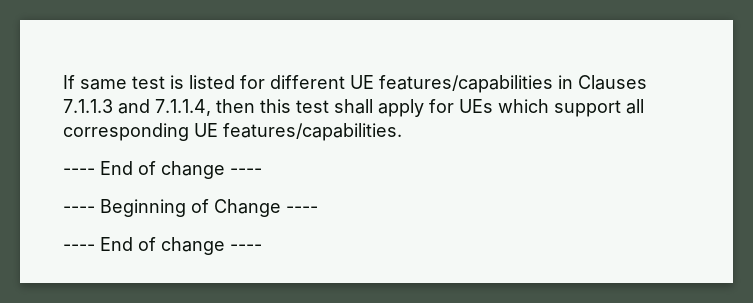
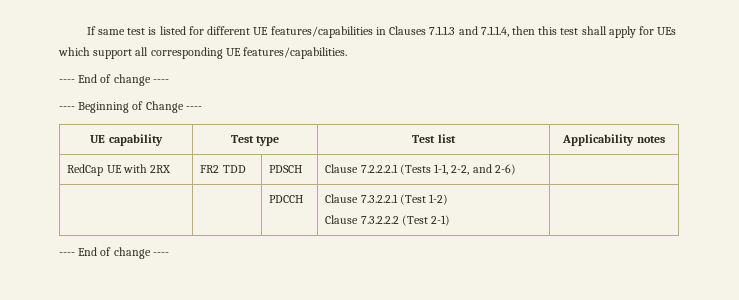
+ UE capability | Test type | Test list | Applicability notes
+ RedCap UE with 2RX | FR2 TDD | PDSCH | Clause 7.2.2.2.1 (Tests 1-1, 2-2, and 2-6) |
+ | | PDCCH | Clause 7.3.2.2.1 (Test 1-2)
+ Clause 7.3.2.2.2 (Test 2-1) |

